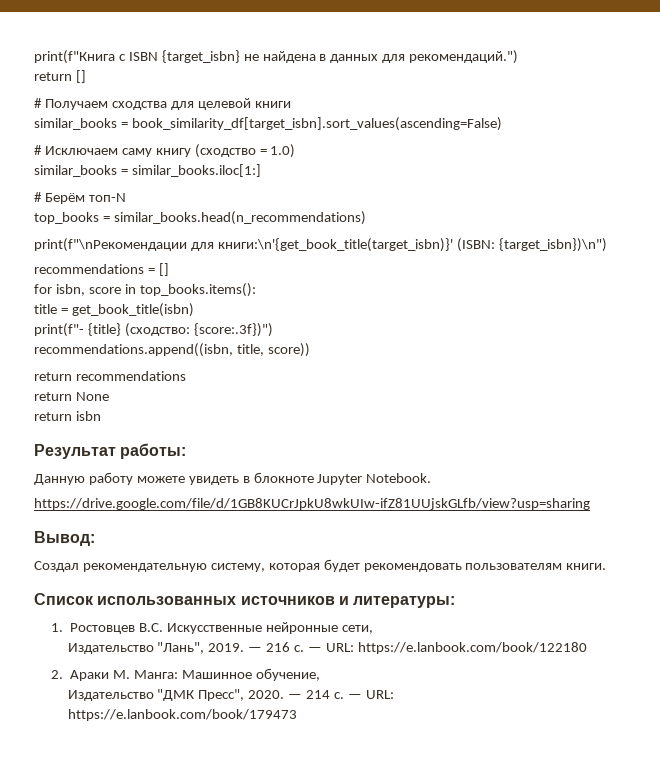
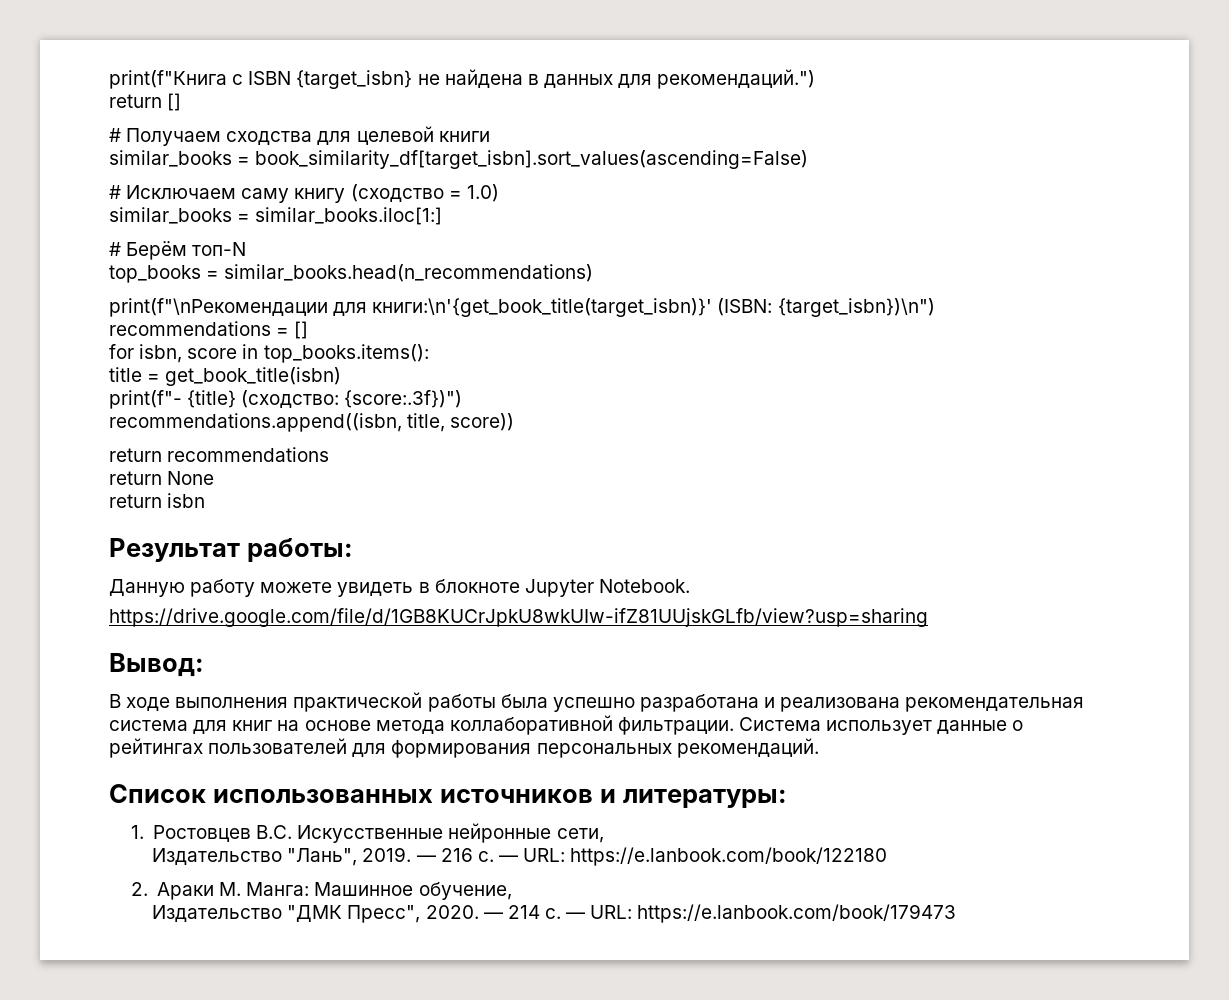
- Создал рекомендательную систему, которая будет рекомендовать пользователям книги.
+ В ходе выполнения практической работы была успешно разработана и реализована рекомендательная система для книг на основе метода коллаборативной фильтрации. Система использует данные о рейтингах пользователей для формирования персональных рекомендаций.

